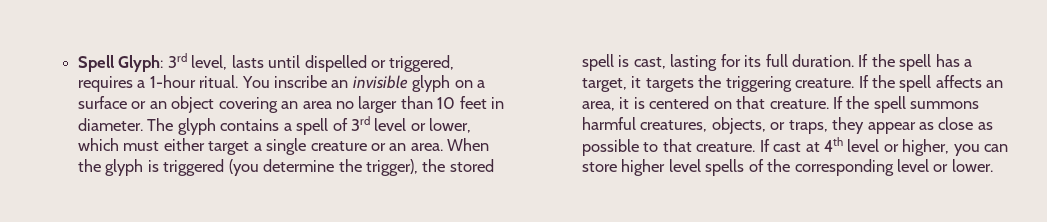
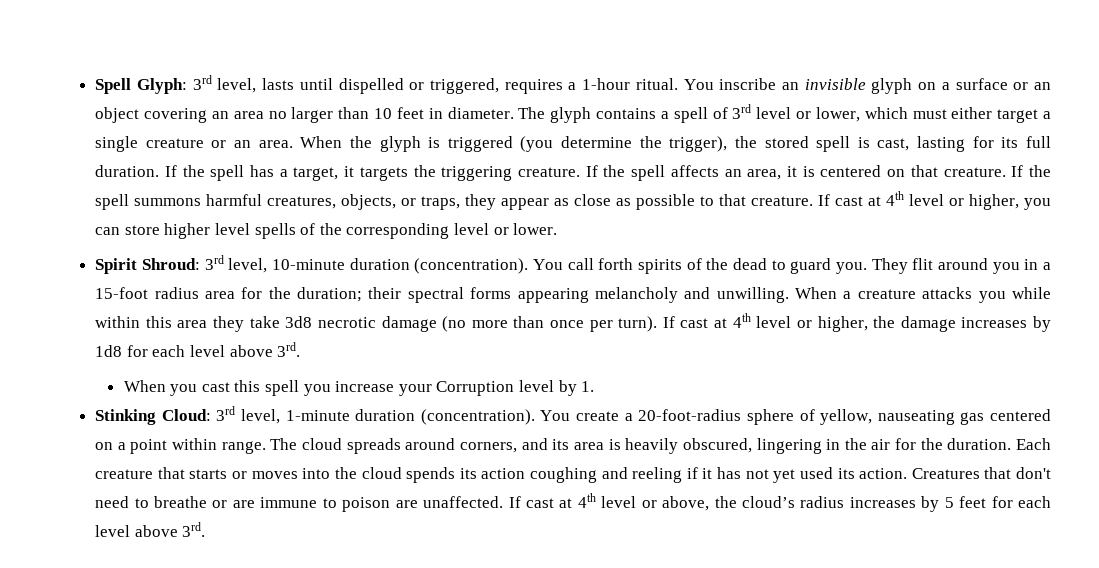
+ Spirit Shroud: 3rd level, 10-minute duration (concentration). You call forth spirits of the dead to guard you. They flit around you in a 15-foot radius area for the duration; their spectral forms appearing melancholy and unwilling. When a creature attacks you while within this area they take 3d8 necrotic damage (no more than once per turn). If cast at 4th level or higher, the damage increases by 1d8 for each level above 3rd.
+ When you cast this spell you increase your Corruption level by 1.
+ Stinking Cloud: 3rd level, 1-minute duration (concentration). You create a 20-foot-radius sphere of yellow, nauseating gas centered on a point within range. The cloud spreads around corners, and its area is heavily obscured, lingering in the air for the duration. Each creature that starts or moves into the cloud spends its action coughing and reeling if it has not yet used its action. Creatures that don't need to breathe or are immune to poison are unaffected. If cast at 4th level or above, the cloud’s radius increases by 5 feet for each level above 3rd.

